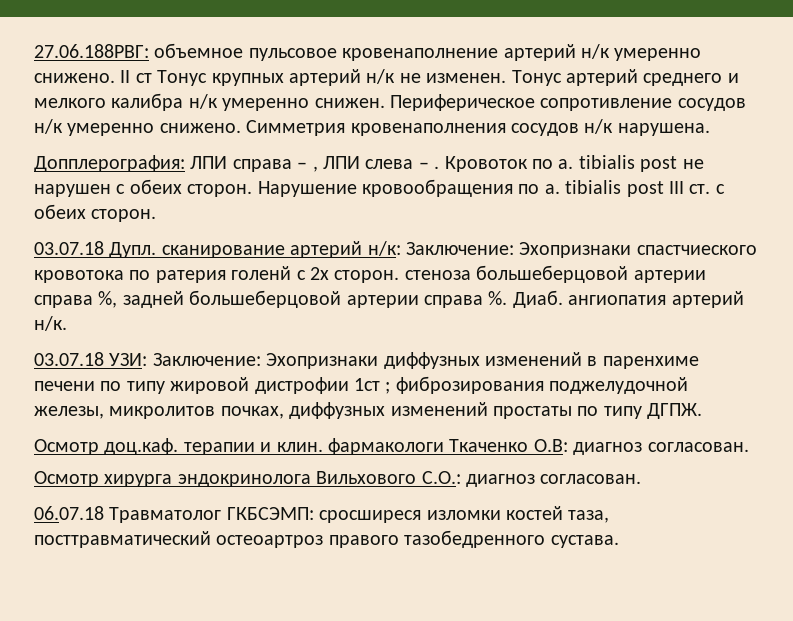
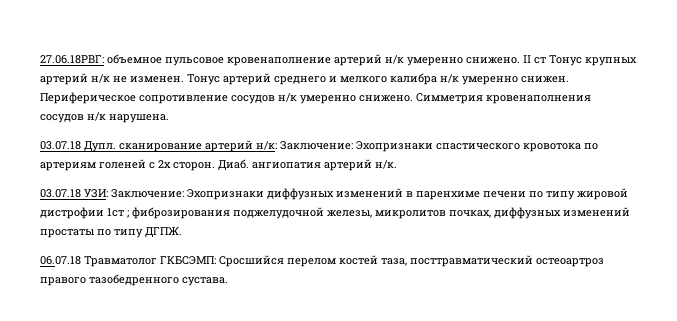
- 27.06.188РВГ: объемное пульсовое кровенаполнение артерий н/к умеренно снижено.
+ 27.06.18РВГ: объемное пульсовое кровенаполнение артерий н/к умеренно снижено.
- Допплерография: ЛПИ справа – , ЛПИ слева – . Кровоток по а. tibialis роst не нарушен с обеих сторон. Нарушение кровообращения по а. tibialis роst III ст. с обеих сторон.
- 03.07.18 Дупл. сканирование артерий н/к: Заключение: Эхопризнаки спастчиеского кровотока по ратерия голенй с 2х сторон. стеноза большеберцовой артерии справа %, задней большеберцовой артерии справа %.
+ 03.07.18 Дупл. сканирование артерий н/к: Заключение: Эхопризнаки спастического кровотока по артериям голеней с 2х сторон.
- Осмотр доц.каф. терапии и клин. фармакологи Ткаченко О.В: диагноз согласован.
- Осмотр хирурга эндокринолога Вильхового С.О.: диагноз согласован.
- 06.07.18 Травматолог ГКБСЭМП: сросширеся изломки костей таза, посттравматический остеоартроз правого тазобедренного сустава.
+ 06.07.18 Травматолог ГКБСЭМП: Сросшийся перелом костей таза, посттравматический остеоартроз правого тазобедренного сустава.

